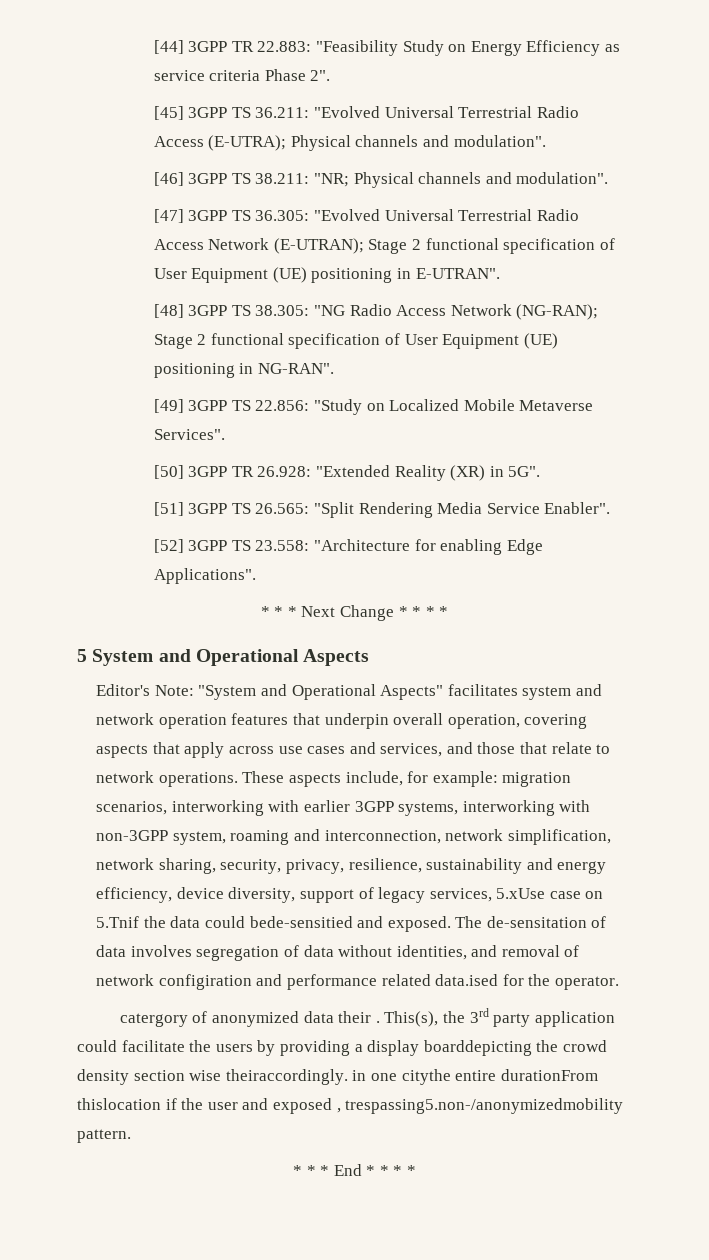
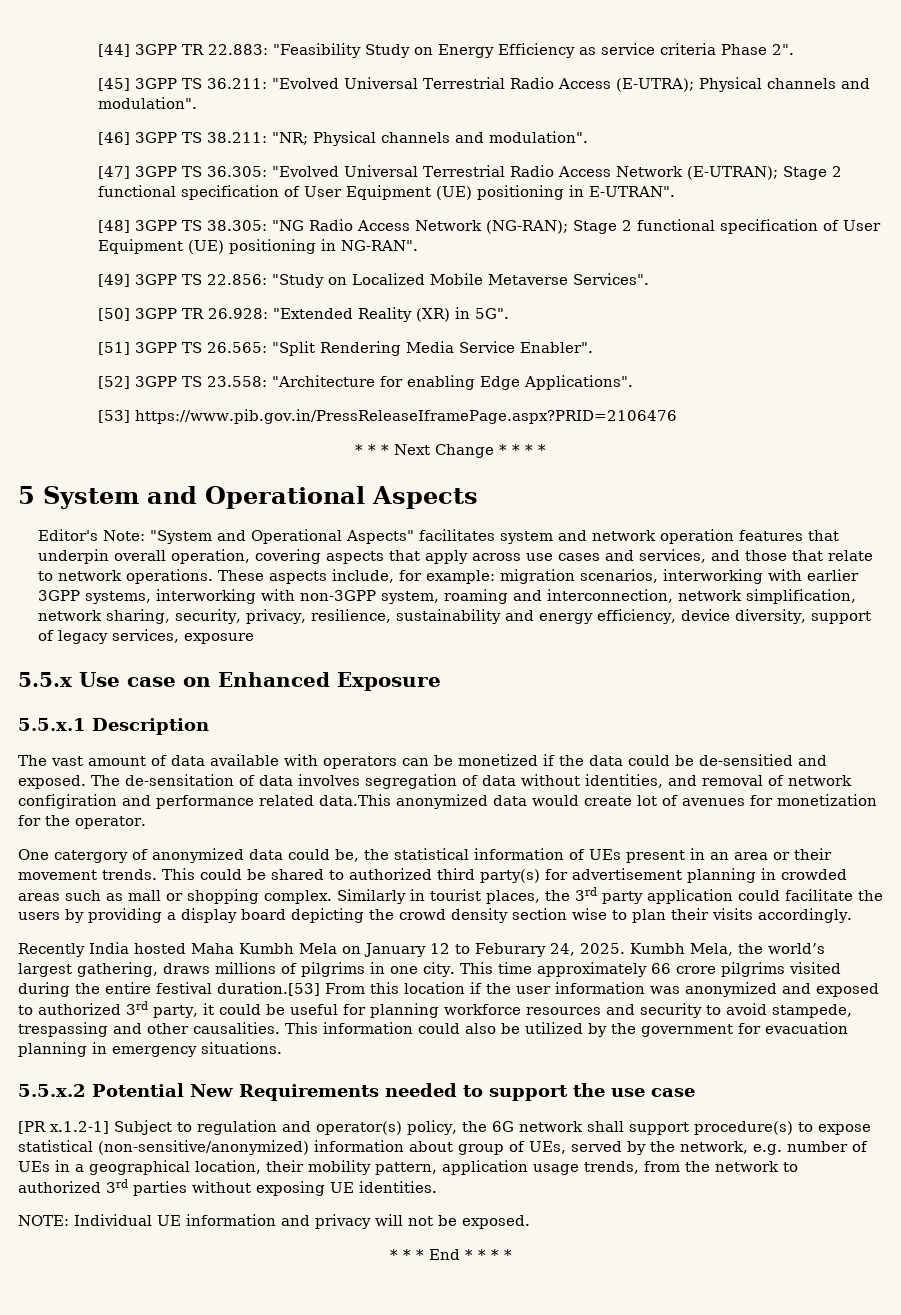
+ [53] https://www.pib.gov.in/PressReleaseIframePage.aspx?PRID=2106476
- These aspects include, for example: migration scenarios, interworking with earlier 3GPP systems, interworking with non-3GPP system, roaming and interconnection, network simplification, network sharing, security, privacy, resilience, sustainability and energy efficiency, device diversity, support of legacy services, 5.xUse case on 5.Tnif the data could bede-sensitied and exposed.
+ These aspects include, for example: migration scenarios, interworking with earlier 3GPP systems, interworking with non-3GPP system, roaming and interconnection, network simplification, network sharing, security, privacy, resilience, sustainability and energy efficiency, device diversity, support of legacy services, exposure
+ 5.5.x Use case on Enhanced Exposure
+ 5.5.x.1 Description
+ The vast amount of data available with operators can be monetized if the data could be de-sensitied and exposed.
- The de-sensitation of data involves segregation of data without identities, and removal of network configiration and performance related data.ised for the operator.
+ The de-sensitation of data involves segregation of data without identities, and removal of network configiration and performance related data.This anonymized data would create lot of avenues for monetization for the operator.
- catergory of anonymized data their . This(s), the 3rd party application could facilitate the users by providing a display boarddepicting the crowd density section wise theiraccordingly. in one citythe entire durationFrom thislocation if the user and exposed , trespassing5.non-/anonymizedmobility pattern.
+ One catergory of anonymized data could be, the statistical information of UEs present in an area or their movement trends. This could be shared to authorized third party(s) for advertisement planning in crowded areas such as mall or shopping complex. Similarly in tourist places, the 3rd party application could facilitate the users by providing a display board depicting the crowd density section wise to plan their visits accordingly.
+ Recently India hosted Maha Kumbh Mela on January 12 to Feburary 24, 2025. Kumbh Mela, the world’s largest gathering, draws millions of pilgrims in one city. This time approximately 66 crore pilgrims visited during the entire festival duration.[53] From this location if the user information was anonymized and exposed to authorized 3rd party, it could be useful for planning workforce resources and security to avoid stampede, trespassing and other causalities. This information could also be utilized by the government for evacuation planning in emergency situations.
+ 5.5.x.2 Potential New Requirements needed to support the use case
+ [PR x.1.2-1] Subject to regulation and operator(s) policy, the 6G network shall support procedure(s) to expose statistical (non-sensitive/anonymized) information about group of UEs, served by the network, e.g. number of UEs in a geographical location, their mobility pattern, application usage trends, from the network to authorized 3rd parties without exposing UE identities.
+ NOTE: Individual UE information and privacy will not be exposed.

